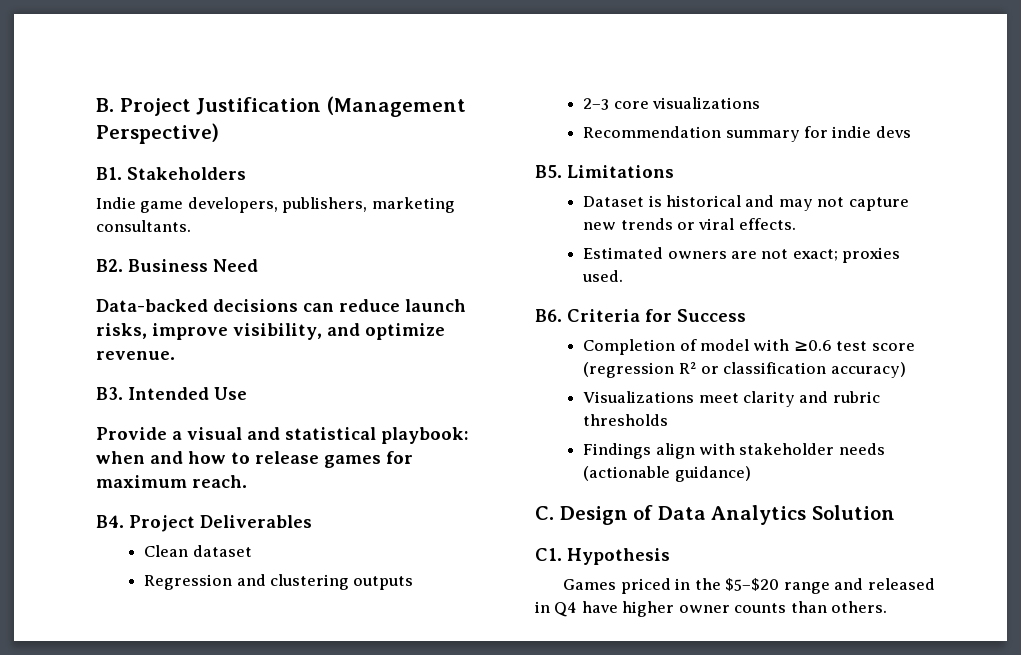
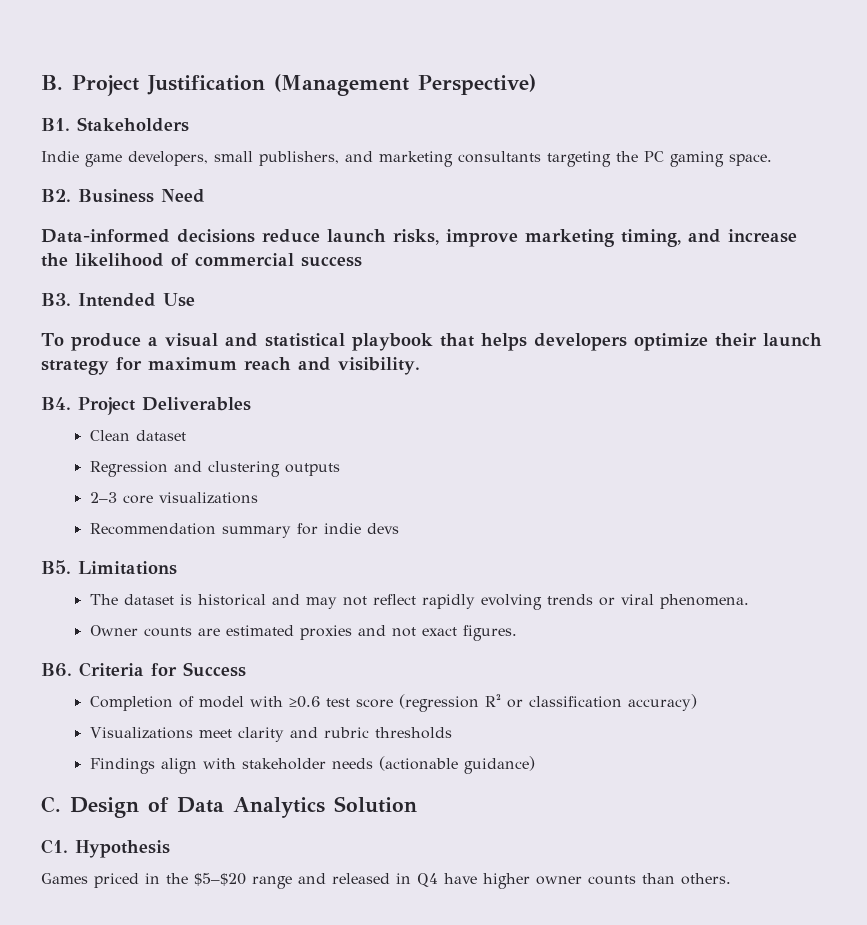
- Indie game developers, publishers, marketing consultants.
+ Indie game developers, small publishers, and marketing consultants targeting the PC gaming space.
- Data-backed decisions can reduce launch risks, improve visibility, and optimize revenue.
+ Data-informed decisions reduce launch risks, improve marketing timing, and increase the likelihood of commercial success
- Provide a visual and statistical playbook: when and how to release games for maximum reach.
+ To produce a visual and statistical playbook that helps developers optimize their launch strategy for maximum reach and visibility.
- Dataset is historical and may not capture new trends or viral effects.
- Estimated owners are not exact; proxies used.
+ The dataset is historical and may not reflect rapidly evolving trends or viral phenomena.
+ Owner counts are estimated proxies and not exact figures.

